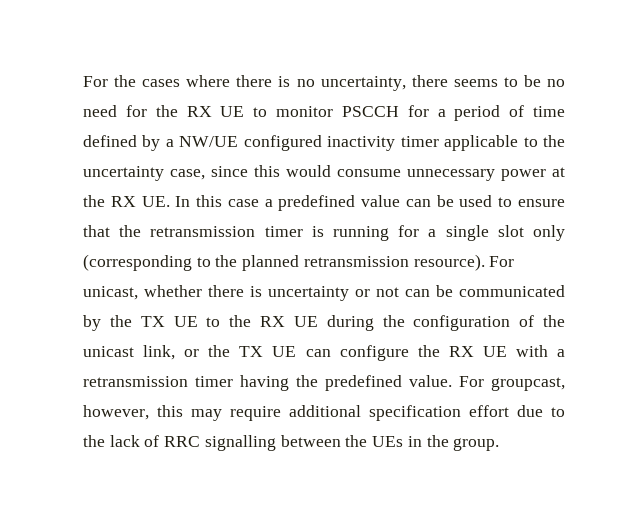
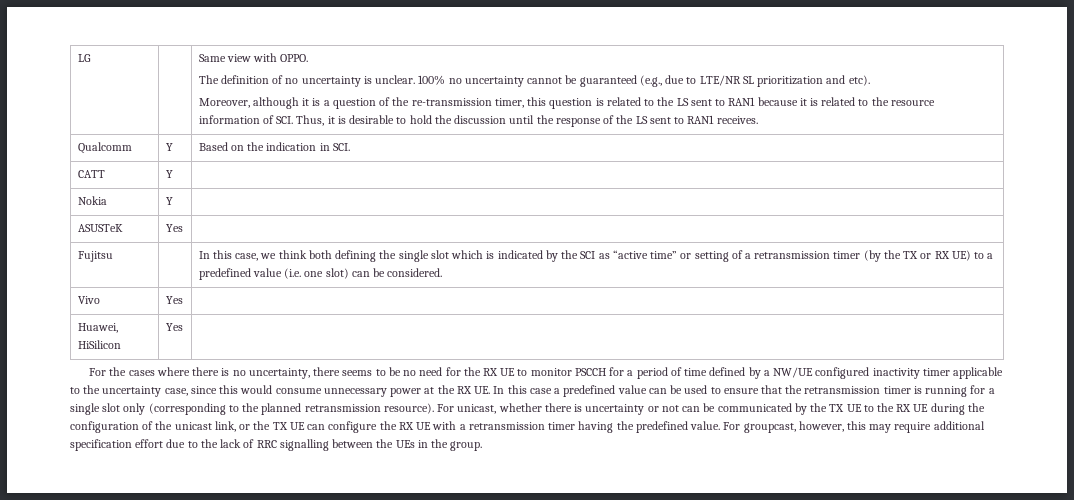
+ LG | | Same view with OPPO.
+ The definition of no uncertainty is unclear. 100% no uncertainty cannot be guaranteed (e.g., due to LTE/NR SL prioritization and etc).
+ Moreover, although it is a question of the re-transmission timer, this question is related to the LS sent to RAN1 because it is related to the resource information of SCI. Thus, it is desirable to hold the discussion until the response of the LS sent to RAN1 receives.
+ Qualcomm | Y | Based on the indication in SCI.
+ CATT | Y |
+ Nokia | Y |
+ ASUSTeK | Yes |
+ Fujitsu | | In this case, we think both defining the single slot which is indicated by the SCI as “active time” or setting of a retransmission timer (by the TX or RX UE) to a predefined value (i.e. one slot) can be considered.
+ Vivo | Yes |
+ Huawei, HiSilicon | Yes |

